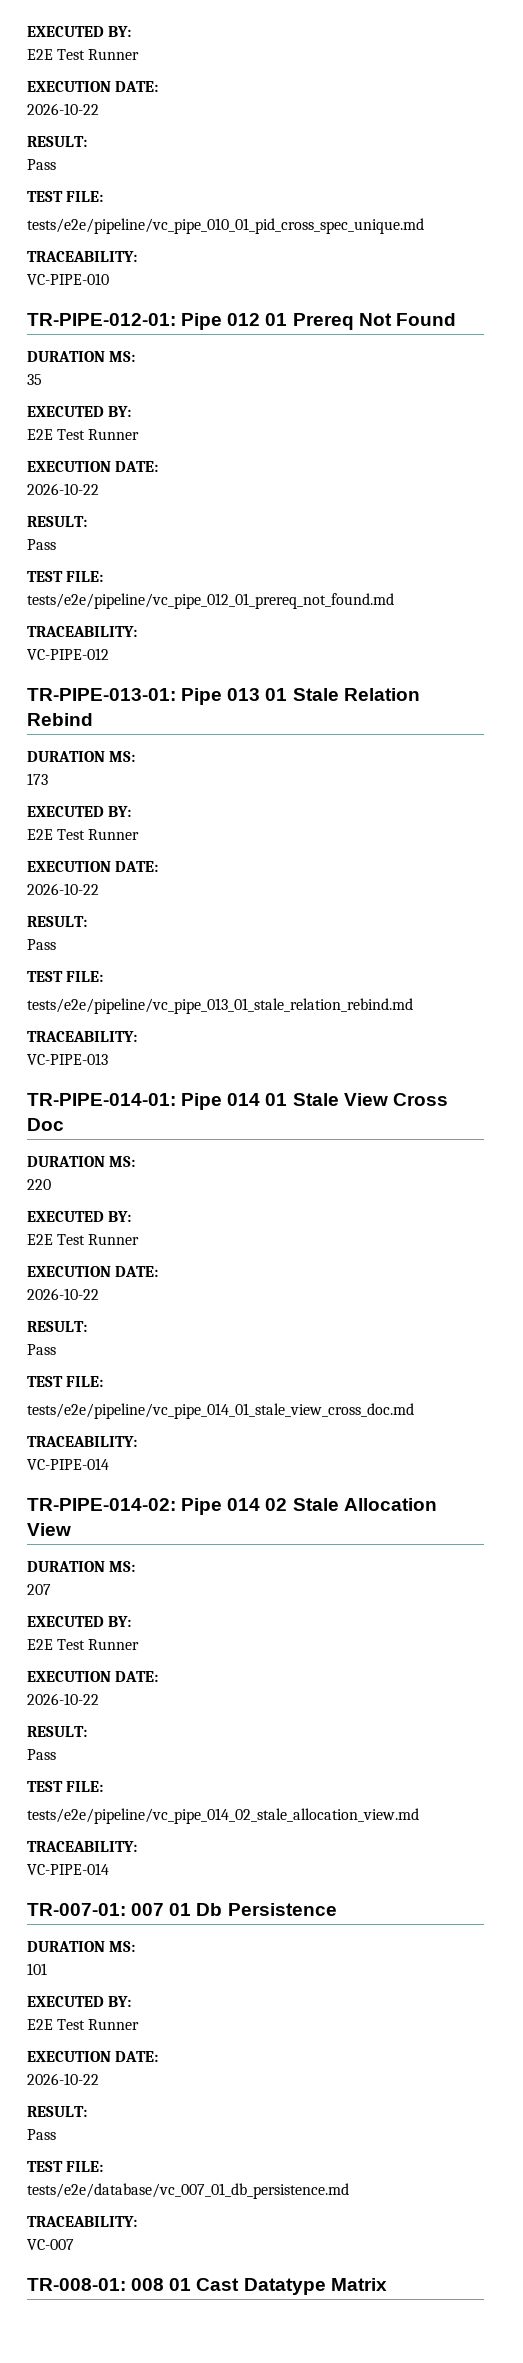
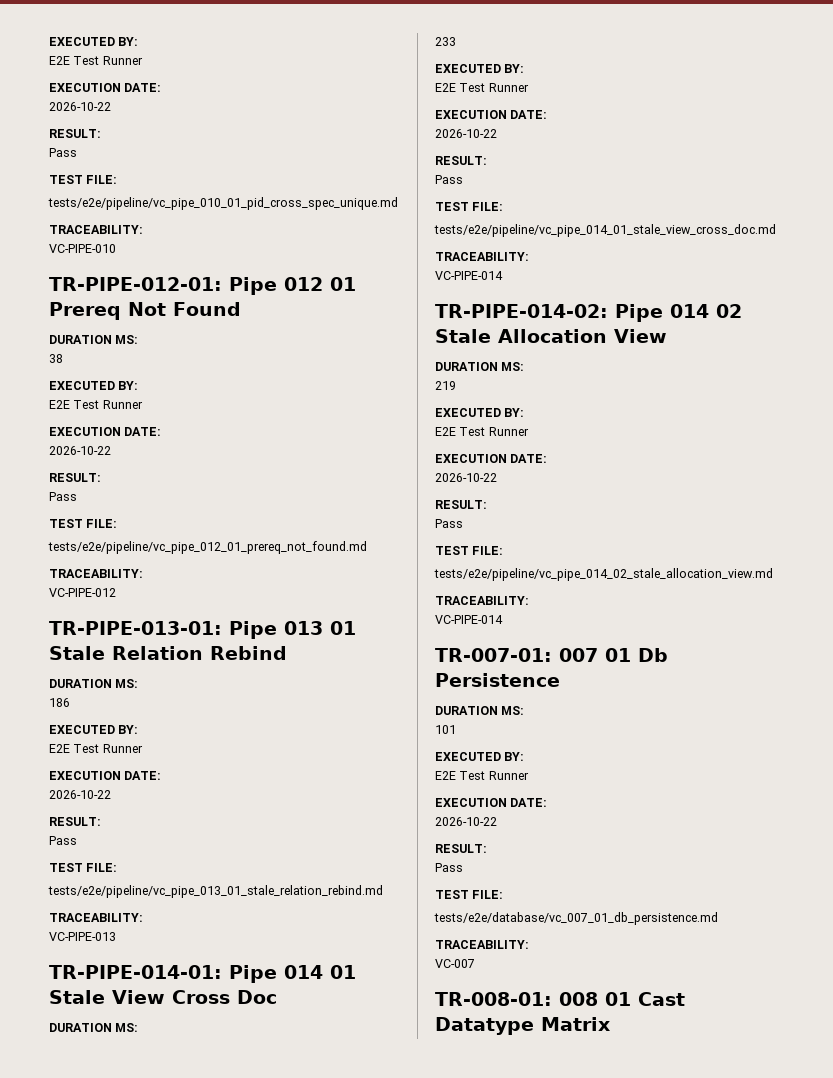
- 35
+ 38
- 173
+ 186
- 220
+ 233
- 207
+ 219

